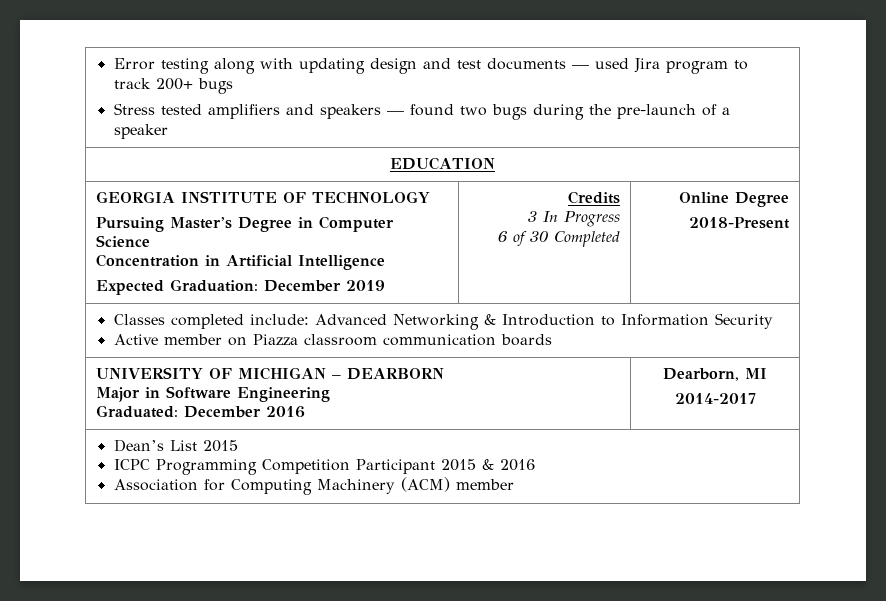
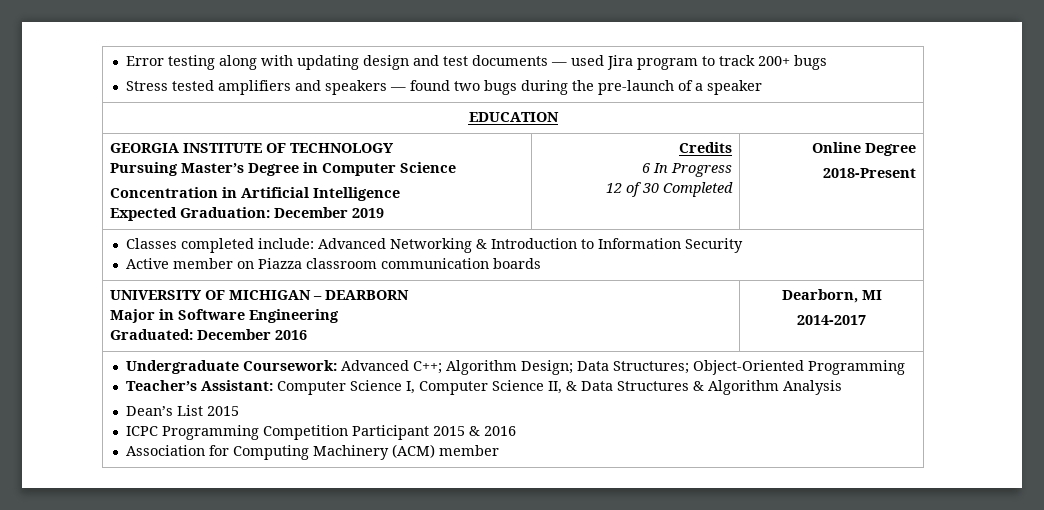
  GEORGIA INSTITUTE OF TECHNOLOGY
  Pursuing Master’s Degree in Computer Science
  Concentration in Artificial Intelligence
  Expected Graduation: December 2019 | Credits
- 3 In Progress
- 6 of 30 Completed | Online Degree
+ 6 In Progress
+ 12 of 30 Completed | Online Degree
+ Undergraduate Coursework: Advanced C++; Algorithm Design; Data Structures; Object-Oriented Programming
+ Teacher’s Assistant: Computer Science I, Computer Science II, & Data Structures & Algorithm Analysis

